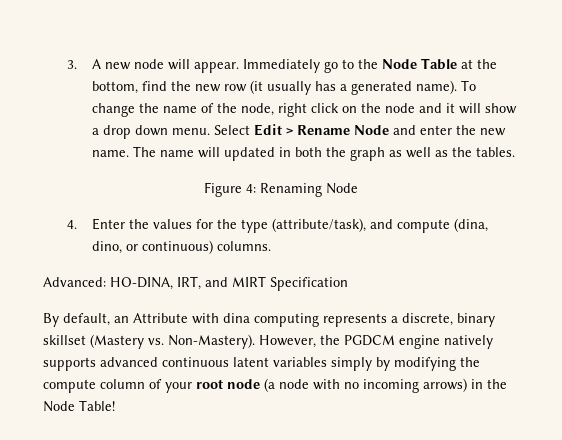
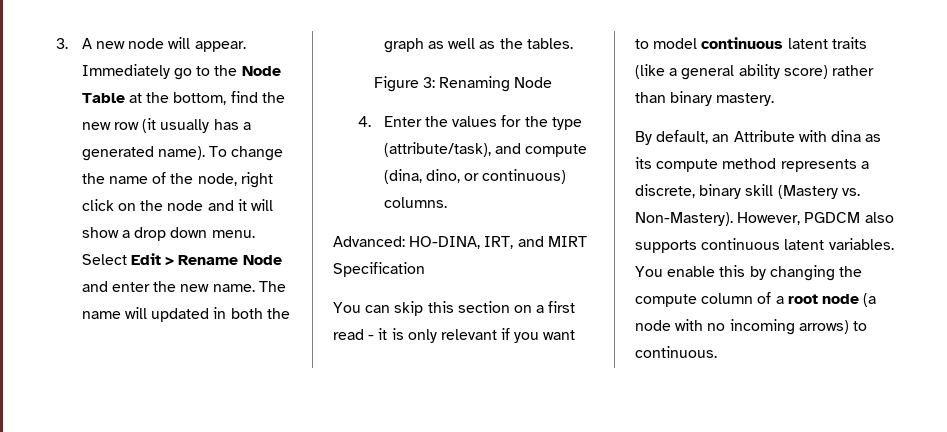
- Figure 4: Renaming Node
+ Figure 3: Renaming Node
+ You can skip this section on a first read - it is only relevant if you want to model continuous latent traits (like a general ability score) rather than binary mastery.
- By default, an Attribute with dina computing represents a discrete, binary skillset (Mastery vs. Non-Mastery).
+ By default, an Attribute with dina as its compute method represents a discrete, binary skill (Mastery vs. Non-Mastery).
- However, the PGDCM engine natively supports advanced continuous latent variables simply by modifying the compute column of your root node (a node with no incoming arrows) in the Node Table!
+ However, PGDCM also supports continuous latent variables. You enable this by changing the compute column of a root node (a node with no incoming arrows) to continuous.

